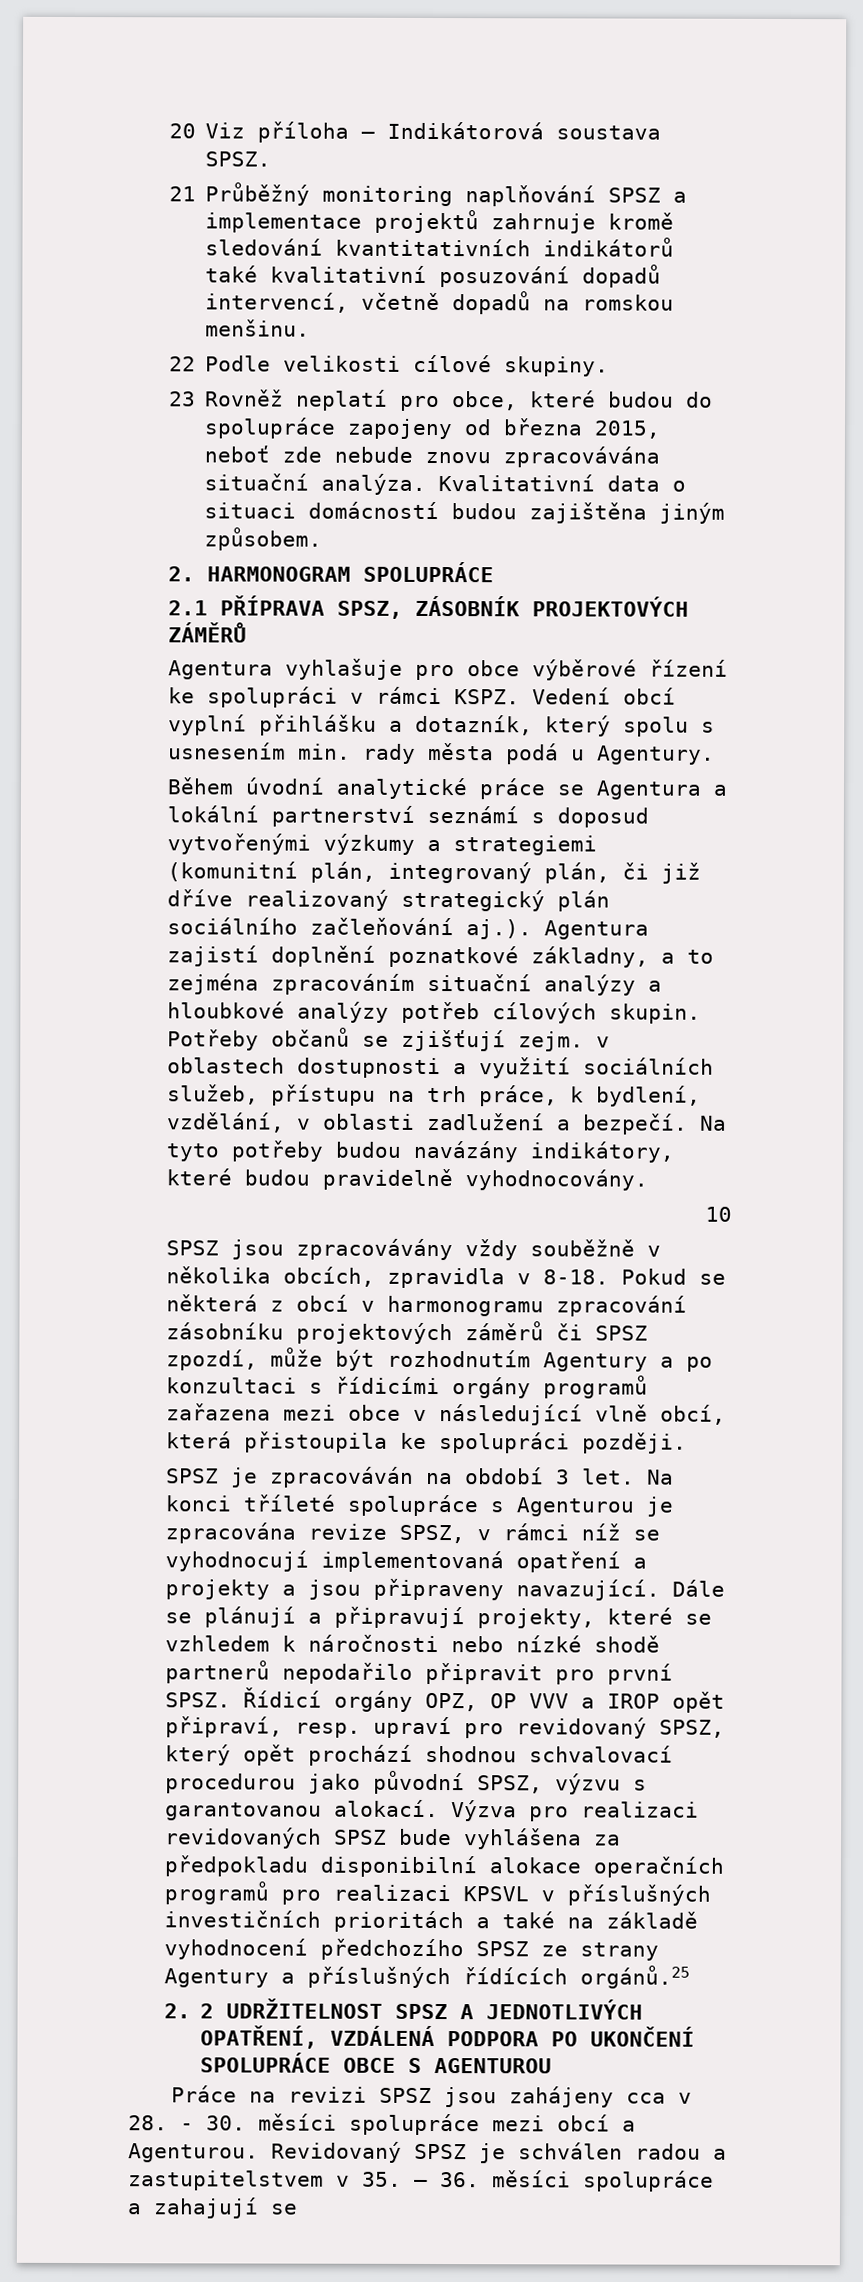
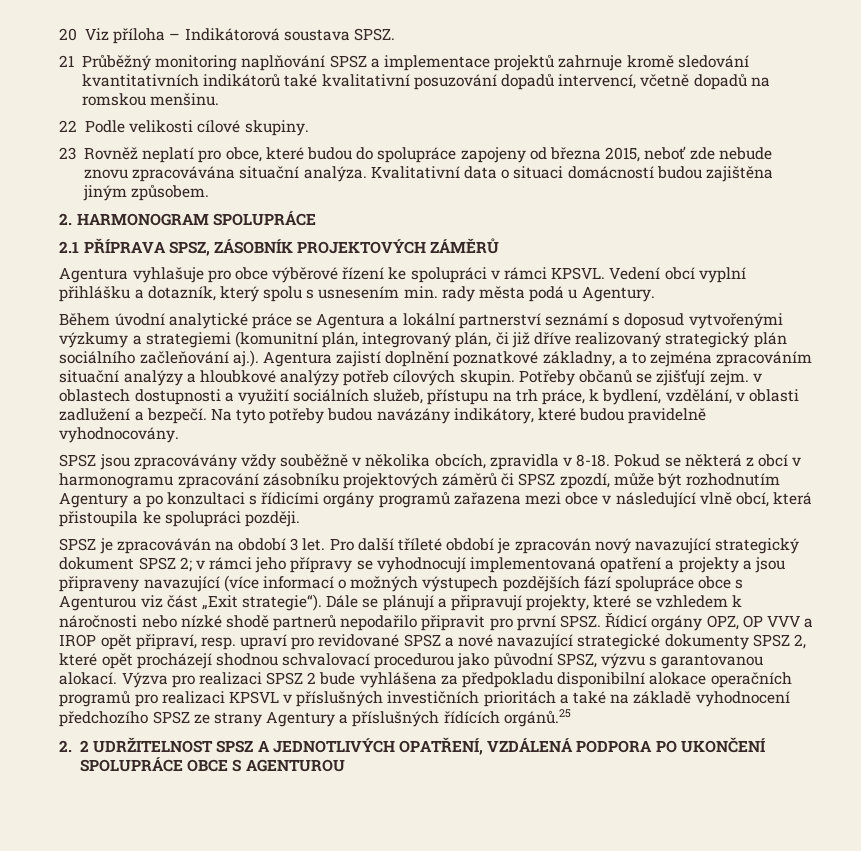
- Agentura vyhlašuje pro obce výběrové řízení ke spolupráci v rámci KSPZ.
+ Agentura vyhlašuje pro obce výběrové řízení ke spolupráci v rámci KPSVL.
- 10
- Na konci tříleté spolupráce s Agenturou je zpracována revize SPSZ, v rámci níž se vyhodnocují implementovaná opatření a projekty a jsou připraveny navazující.
+ Pro další tříleté období je zpracován nový navazující strategický dokument SPSZ 2; v rámci jeho přípravy se vyhodnocují implementovaná opatření a projekty a jsou připraveny navazující (více informací o možných výstupech pozdějších fází spolupráce obce s Agenturou viz část „Exit strategie“).
- Řídicí orgány OPZ, OP VVV a IROP opět připraví, resp. upraví pro revidovaný SPSZ, který opět prochází shodnou schvalovací procedurou jako původní SPSZ, výzvu s garantovanou alokací.
+ Řídicí orgány OPZ, OP VVV a IROP opět připraví, resp. upraví pro revidované SPSZ a nové navazující strategické dokumenty SPSZ 2, které opět procházejí shodnou schvalovací procedurou jako původní SPSZ, výzvu s garantovanou alokací.
- Výzva pro realizaci revidovaných SPSZ bude vyhlášena za předpokladu disponibilní alokace operačních programů pro realizaci KPSVL v příslušných investičních prioritách a také na základě vyhodnocení předchozího SPSZ ze strany Agentury a příslušných řídících orgánů.25
+ Výzva pro realizaci SPSZ 2 bude vyhlášena za předpokladu disponibilní alokace operačních programů pro realizaci KPSVL v příslušných investičních prioritách a také na základě vyhodnocení předchozího SPSZ ze strany Agentury a příslušných řídících orgánů.25
- Práce na revizi SPSZ jsou zahájeny cca v 28. - 30. měsíci spolupráce mezi obcí a Agenturou. Revidovaný SPSZ je schválen radou a zastupitelstvem v 35. – 36. měsíci spolupráce a zahajují se

